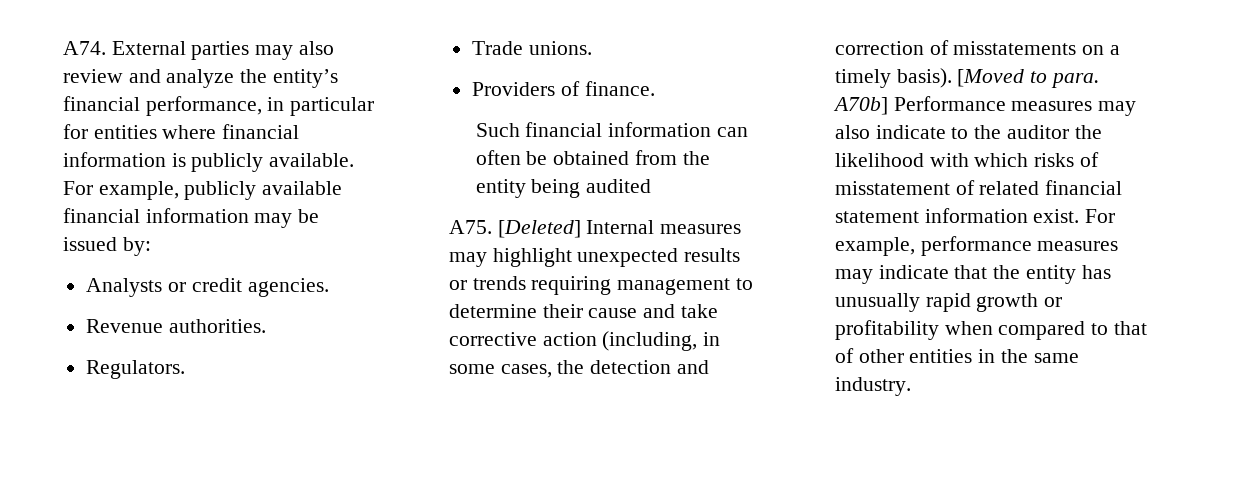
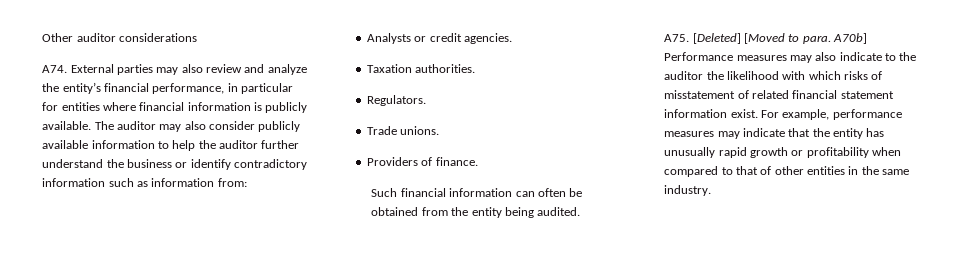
+ Other auditor considerations
- For example, publicly available financial information may be issued by:
+ The auditor may also consider publicly available information to help the auditor further understand the business or identify contradictory information such as information from:
- Revenue authorities.
+ Taxation authorities.
- Such financial information can often be obtained from the entity being audited
+ Such financial information can often be obtained from the entity being audited.
- A75. [Deleted] Internal measures may highlight unexpected results or trends requiring management to determine their cause and take corrective action (including, in some cases, the detection and correction of misstatements on a timely basis). [Moved to para. A70b] Performance measures may also indicate to the auditor the likelihood with which risks of misstatement of related financial statement information exist.
+ A75. [Deleted] [Moved to para. A70b] Performance measures may also indicate to the auditor the likelihood with which risks of misstatement of related financial statement information exist.

